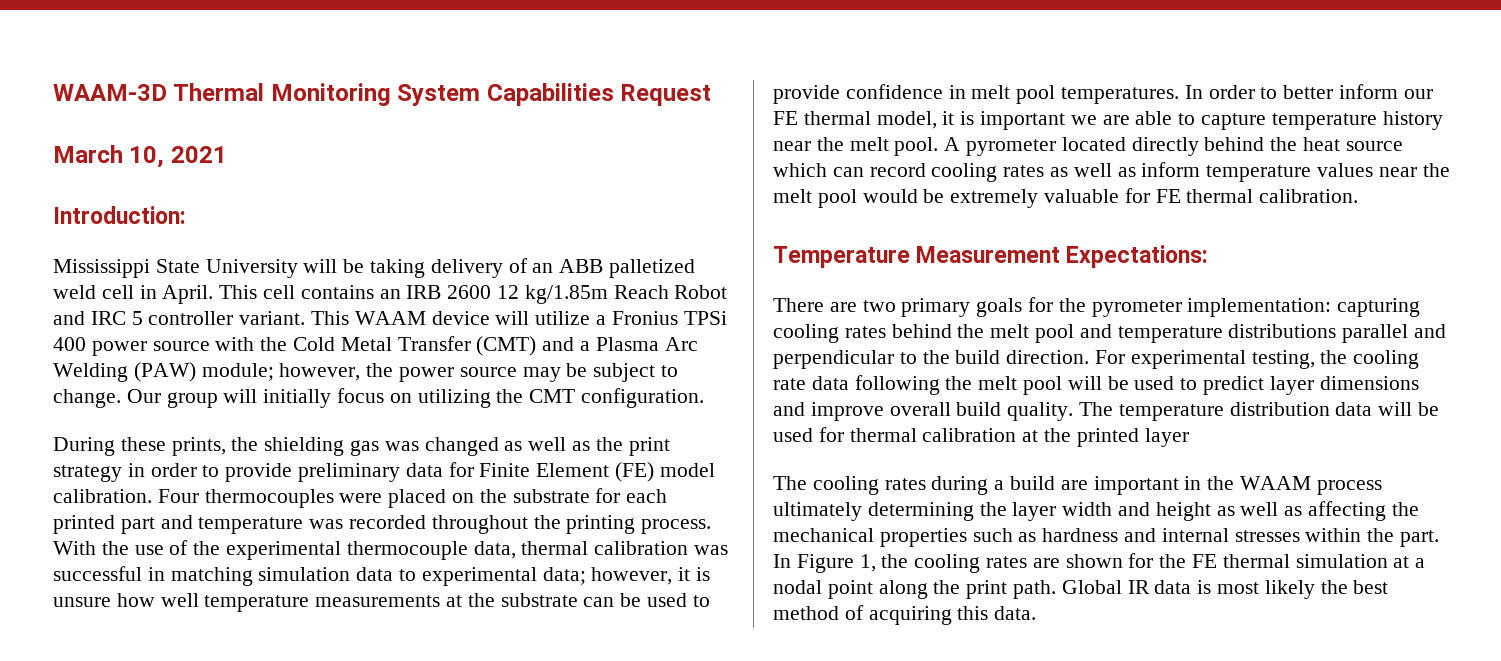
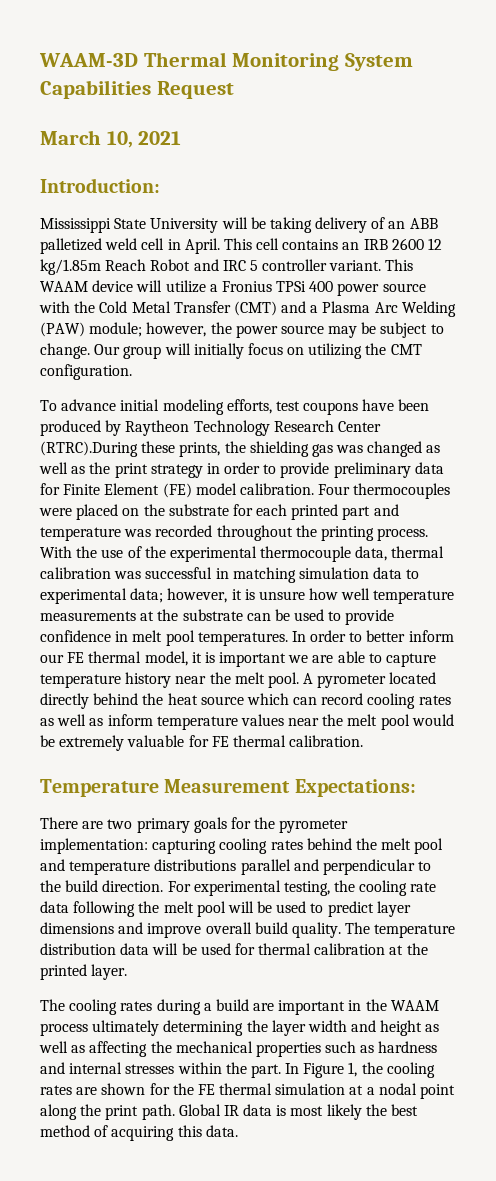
- During these prints, the shielding gas was changed as well as the print strategy in order to provide preliminary data for Finite Element (FE) model calibration.
+ To advance initial modeling efforts, test coupons have been produced by Raytheon Technology Research Center (RTRC).During these prints, the shielding gas was changed as well as the print strategy in order to provide preliminary data for Finite Element (FE) model calibration.
- The temperature distribution data will be used for thermal calibration at the printed layer
+ The temperature distribution data will be used for thermal calibration at the printed layer.

